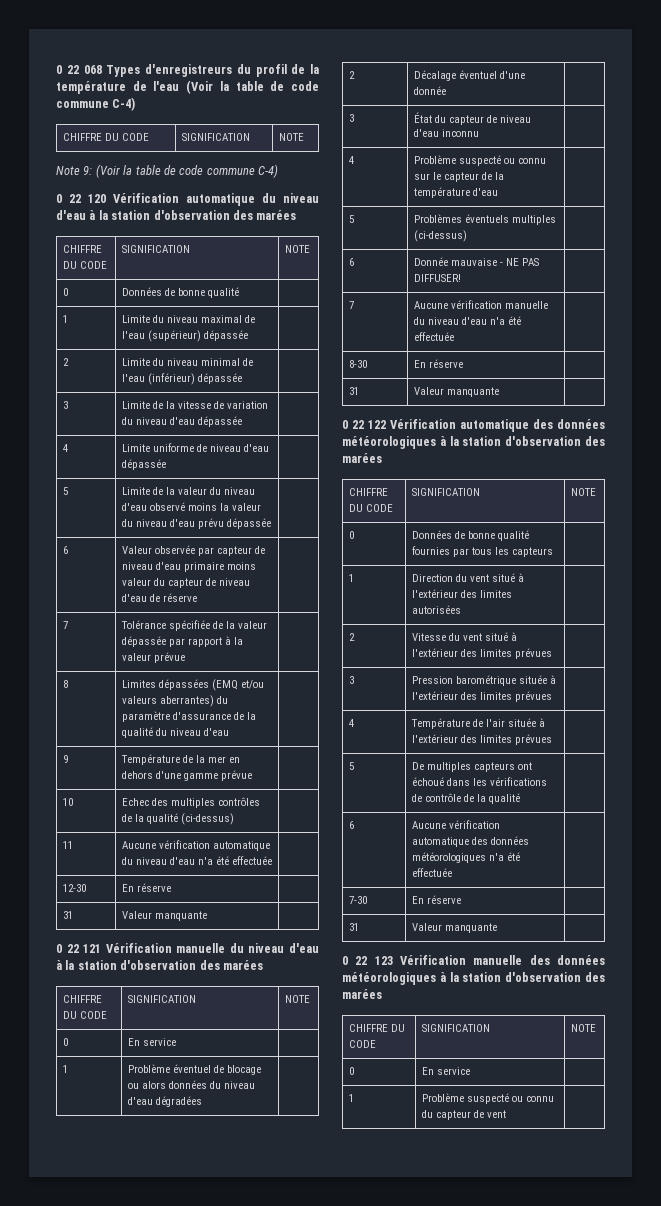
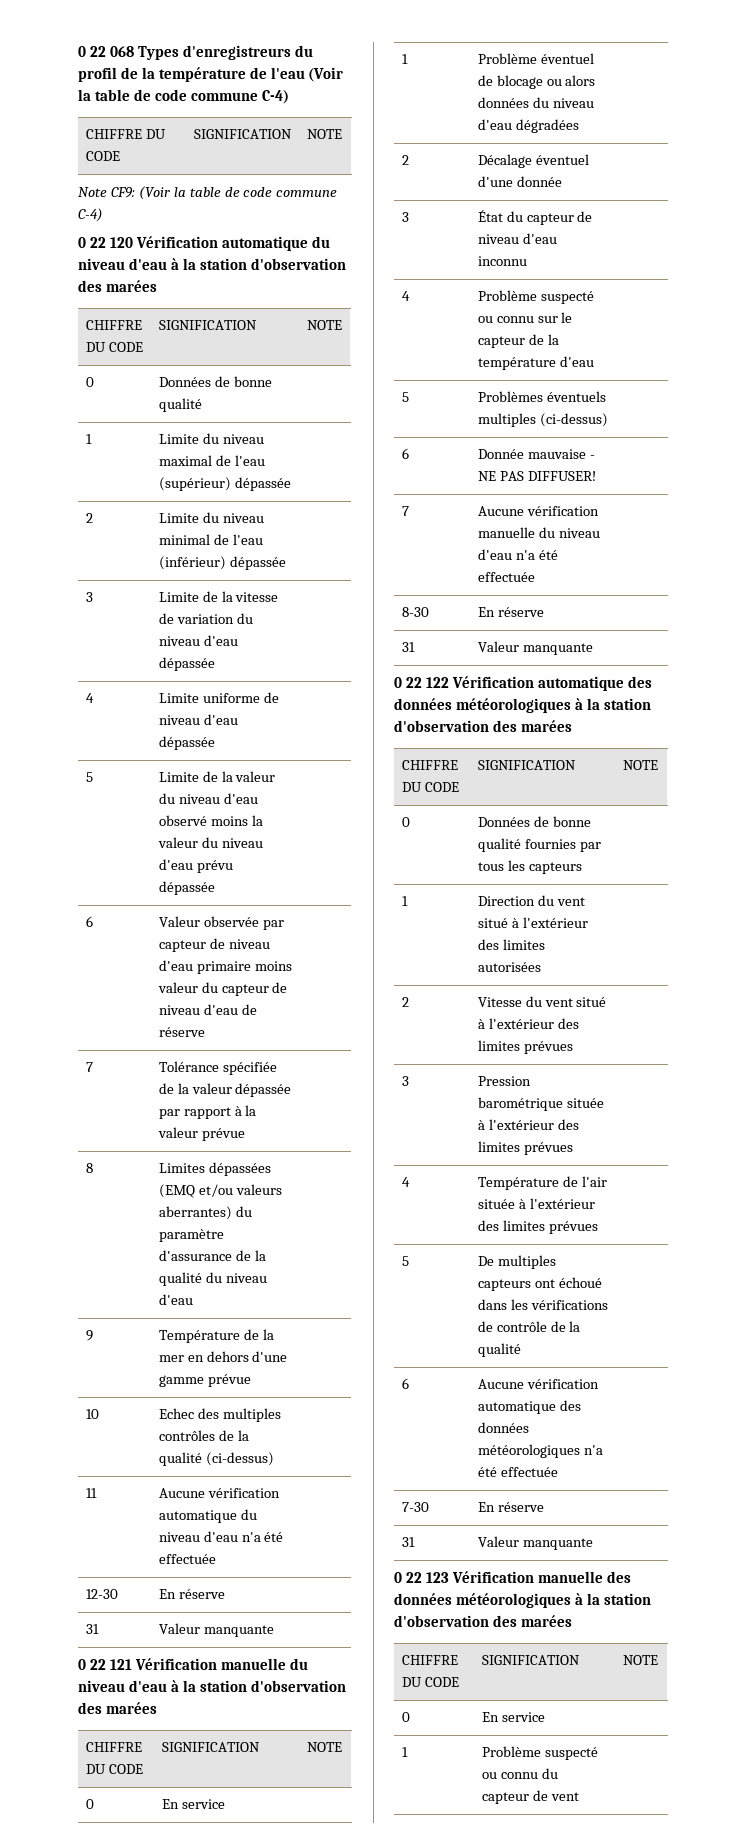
- Note 9: (Voir la table de code commune C-4)
+ Note CF9: (Voir la table de code commune C-4)

